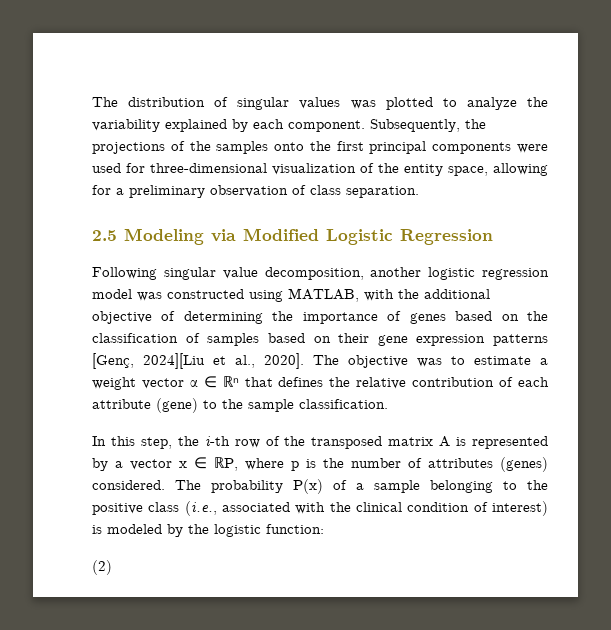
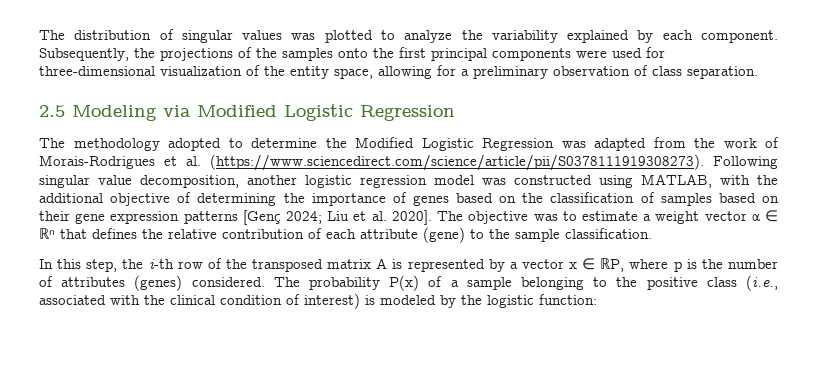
- Following singular value decomposition, another logistic regression model was constructed using MATLAB, with the additional objective of determining the importance of genes based on the classification of samples based on their gene expression patterns [Genç, 2024][Liu et al., 2020].
+ The methodology adopted to determine the Modified Logistic Regression was adapted from the work of Morais-Rodrigues et al. (https://www.sciencedirect.com/science/article/pii/S0378111919308273). Following singular value decomposition, another logistic regression model was constructed using MATLAB, with the additional objective of determining the importance of genes based on the classification of samples based on their gene expression patterns [Genç 2024; Liu et al. 2020].
- (2)

